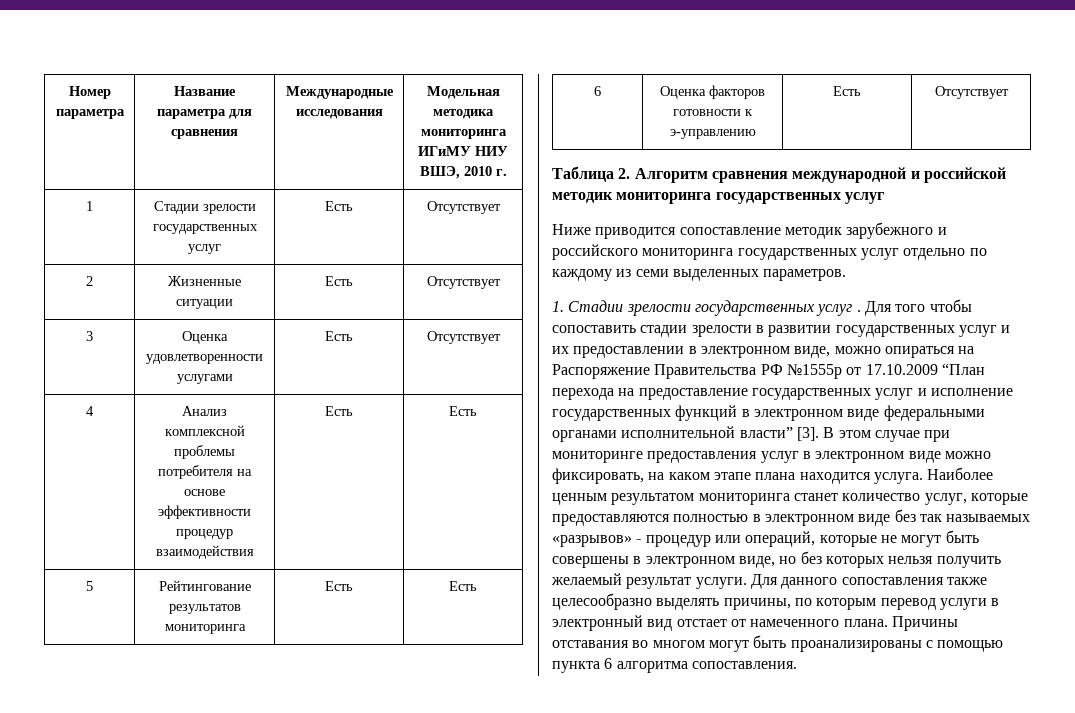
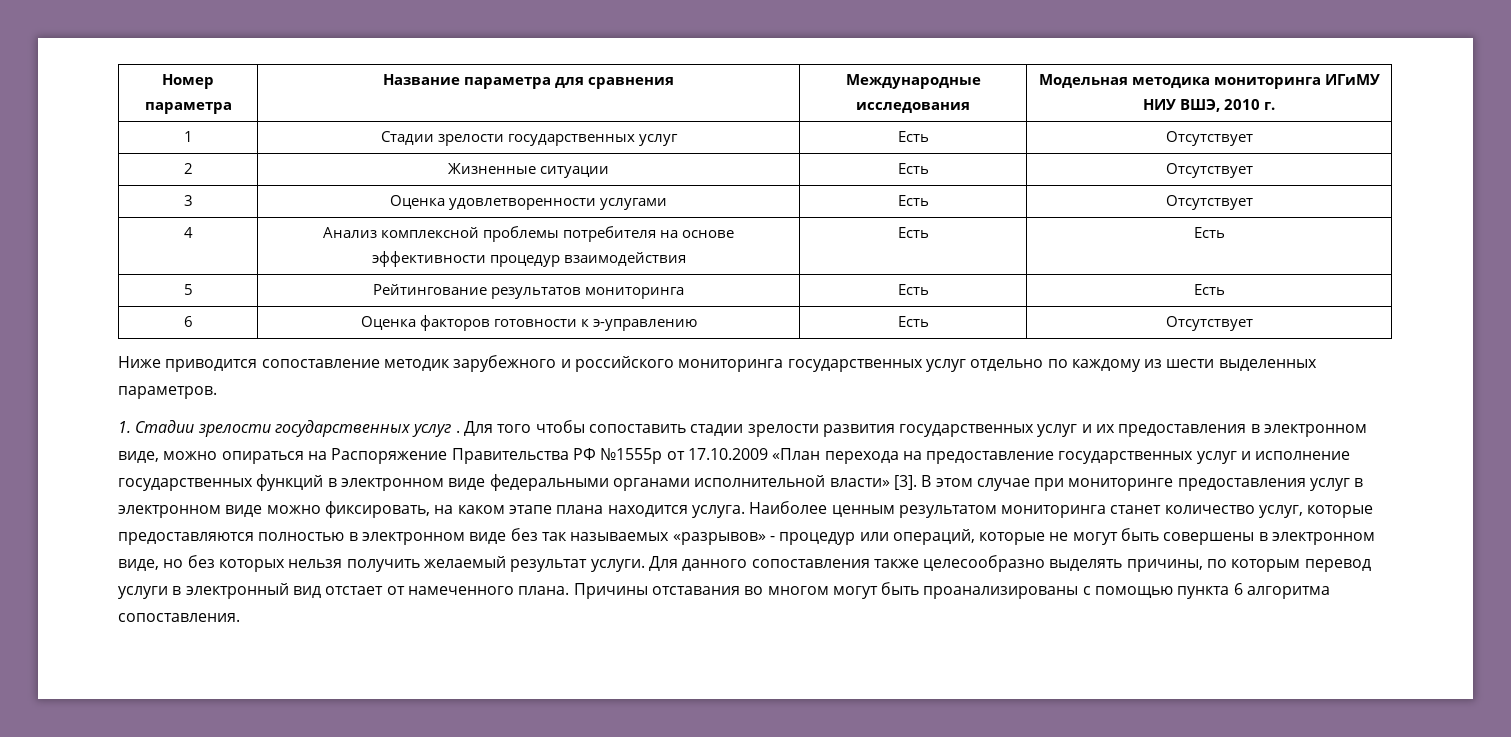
- Таблица 2. Алгоритм сравнения международной и российской методик мониторинга государственных услуг
- Ниже приводится сопоставление методик зарубежного и российского мониторинга государственных услуг отдельно по каждому из семи выделенных параметров.
+ Ниже приводится сопоставление методик зарубежного и российского мониторинга государственных услуг отдельно по каждому из шести выделенных параметров.
- Для того чтобы сопоставить стадии зрелости в развитии государственных услуг и их предоставлении в электронном виде, можно опираться на Распоряжение Правительства РФ №1555р от 17.10.2009 “План перехода на предоставление государственных услуг и исполнение государственных функций в электронном виде федеральными органами исполнительной власти” [3].
+ Для того чтобы сопоставить стадии зрелости развития государственных услуг и их предоставления в электронном виде, можно опираться на Распоряжение Правительства РФ №1555р от 17.10.2009 «План перехода на предоставление государственных услуг и исполнение государственных функций в электронном виде федеральными органами исполнительной власти» [3].

